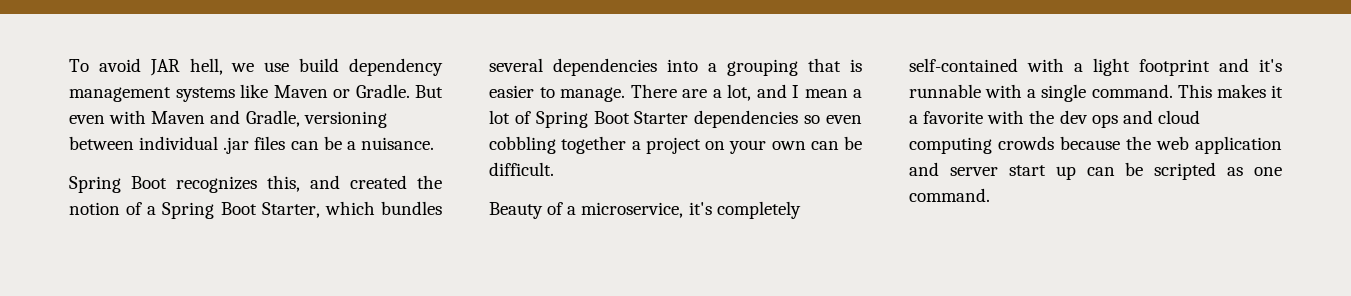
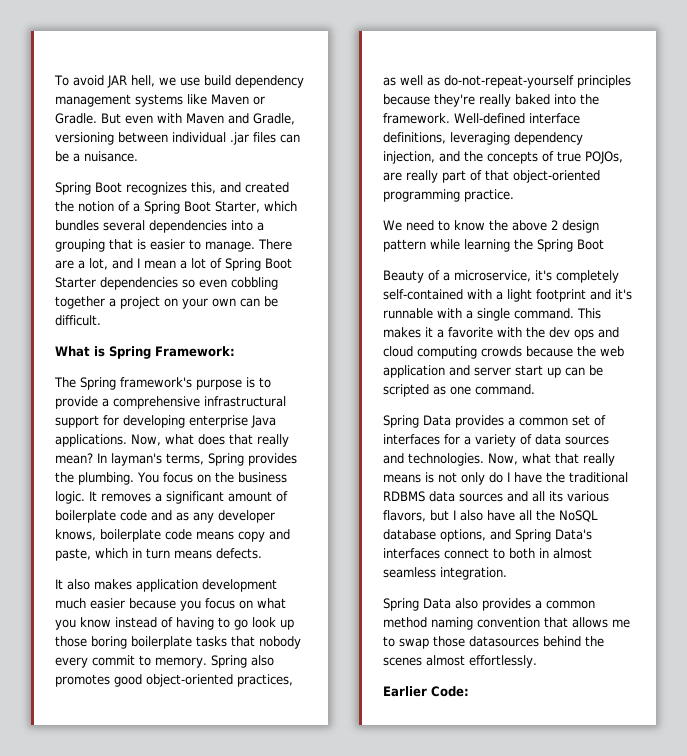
+ What is Spring Framework:
+ The Spring framework's purpose is to provide a comprehensive infrastructural support for developing enterprise Java applications. Now, what does that really mean? In layman's terms, Spring provides the plumbing. You focus on the business logic. It removes a significant amount of boilerplate code and as any developer knows, boilerplate code means copy and paste, which in turn means defects.
+ It also makes application development much easier because you focus on what you know instead of having to go look up those boring boilerplate tasks that nobody every commit to memory. Spring also promotes good object-oriented practices, as well as do-not-repeat-yourself principles because they're really baked into the framework. Well-defined interface definitions, leveraging dependency injection, and the concepts of true POJOs, are really part of that object-oriented programming practice.
+ We need to know the above 2 design pattern while learning the Spring Boot
+ Spring Data provides a common set of interfaces for a variety of data sources and technologies. Now, what that really means is not only do I have the traditional RDBMS data sources and all its various flavors, but I also have all the NoSQL database options, and Spring Data's interfaces connect to both in almost seamless integration.
+ Spring Data also provides a common method naming convention that allows me to swap those datasources behind the scenes almost effortlessly.
+ Earlier Code:

